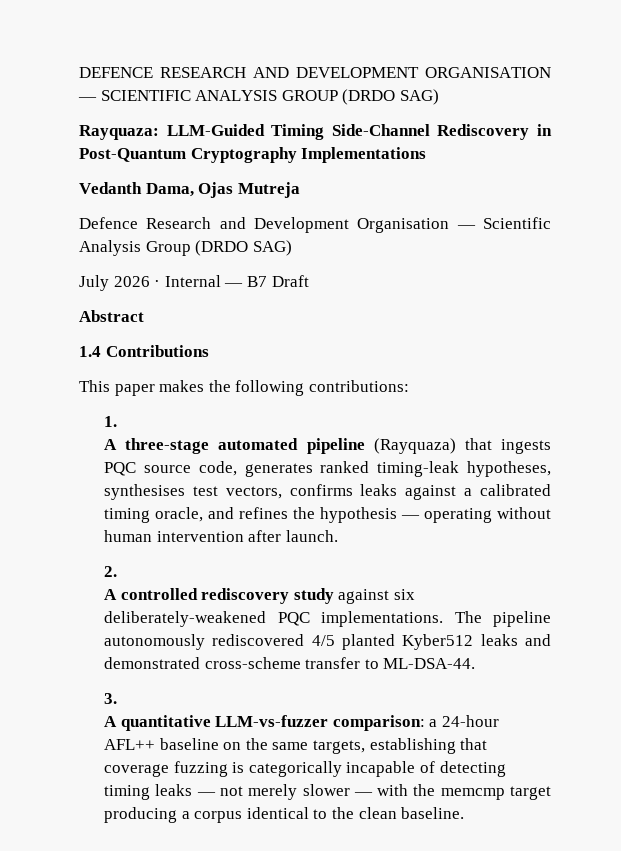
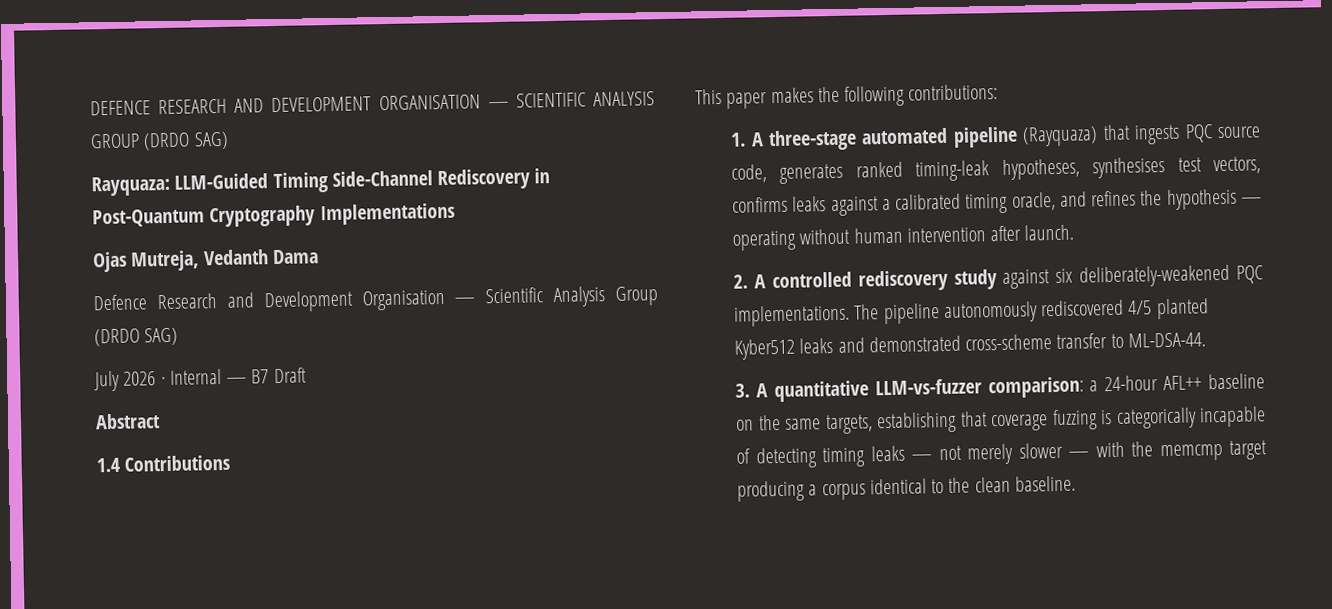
- Vedanth Dama, Ojas Mutreja
+ Ojas Mutreja, Vedanth Dama
- 1.
- A three-stage automated pipeline (Rayquaza) that ingests PQC source code, generates ranked timing-leak hypotheses, synthesises test vectors, confirms leaks against a calibrated timing oracle, and refines the hypothesis — operating without human intervention after launch.
+ 1. A three-stage automated pipeline (Rayquaza) that ingests PQC source code, generates ranked timing-leak hypotheses, synthesises test vectors, confirms leaks against a calibrated timing oracle, and refines the hypothesis — operating without human intervention after launch.
- 2.
- A controlled rediscovery study against six deliberately-weakened PQC implementations.
+ 2. A controlled rediscovery study against six deliberately-weakened PQC implementations.
- 3.
- A quantitative LLM-vs-fuzzer comparison: a 24-hour AFL++ baseline on the same targets, establishing that coverage fuzzing is categorically incapable of detecting timing leaks — not merely slower — with the memcmp target producing a corpus identical to the clean baseline.
+ 3. A quantitative LLM-vs-fuzzer comparison: a 24-hour AFL++ baseline on the same targets, establishing that coverage fuzzing is categorically incapable of detecting timing leaks — not merely slower — with the memcmp target producing a corpus identical to the clean baseline.

